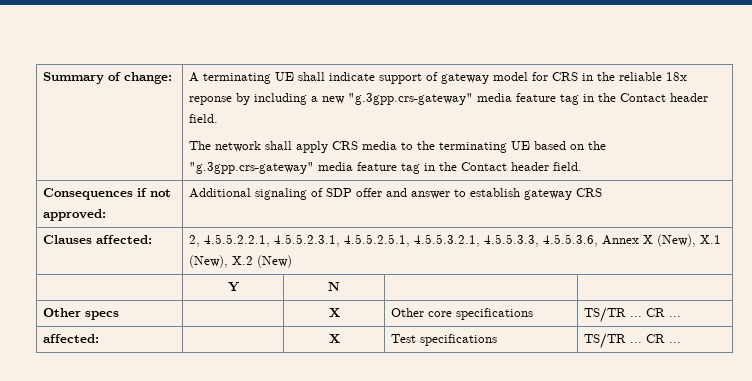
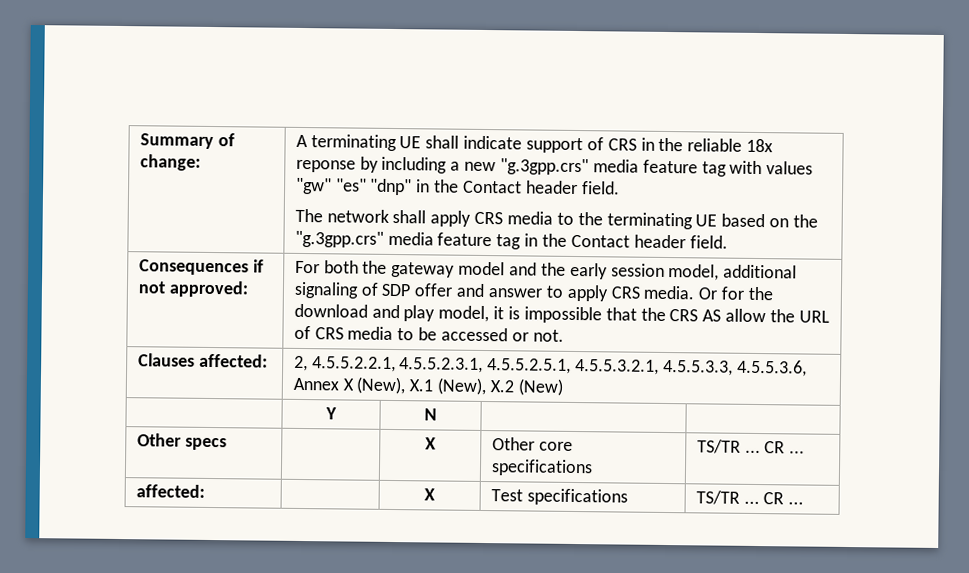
- A terminating UE shall indicate support of gateway model for CRS in the reliable 18x reponse by including a new "g.3gpp.crs-gateway" media feature tag in the Contact header field.
+ A terminating UE shall indicate support of CRS in the reliable 18x reponse by including a new "g.3gpp.crs" media feature tag with values "gw" "es" "dnp" in the Contact header field.
- The network shall apply CRS media to the terminating UE based on the "g.3gpp.crs-gateway" media feature tag in the Contact header field.
+ The network shall apply CRS media to the terminating UE based on the "g.3gpp.crs" media feature tag in the Contact header field.
- Additional signaling of SDP offer and answer to establish gateway CRS
+ For both the gateway model and the early session model, additional signaling of SDP offer and answer to apply CRS media. Or for the download and play model, it is impossible that the CRS AS allow the URL of CRS media to be accessed or not.

